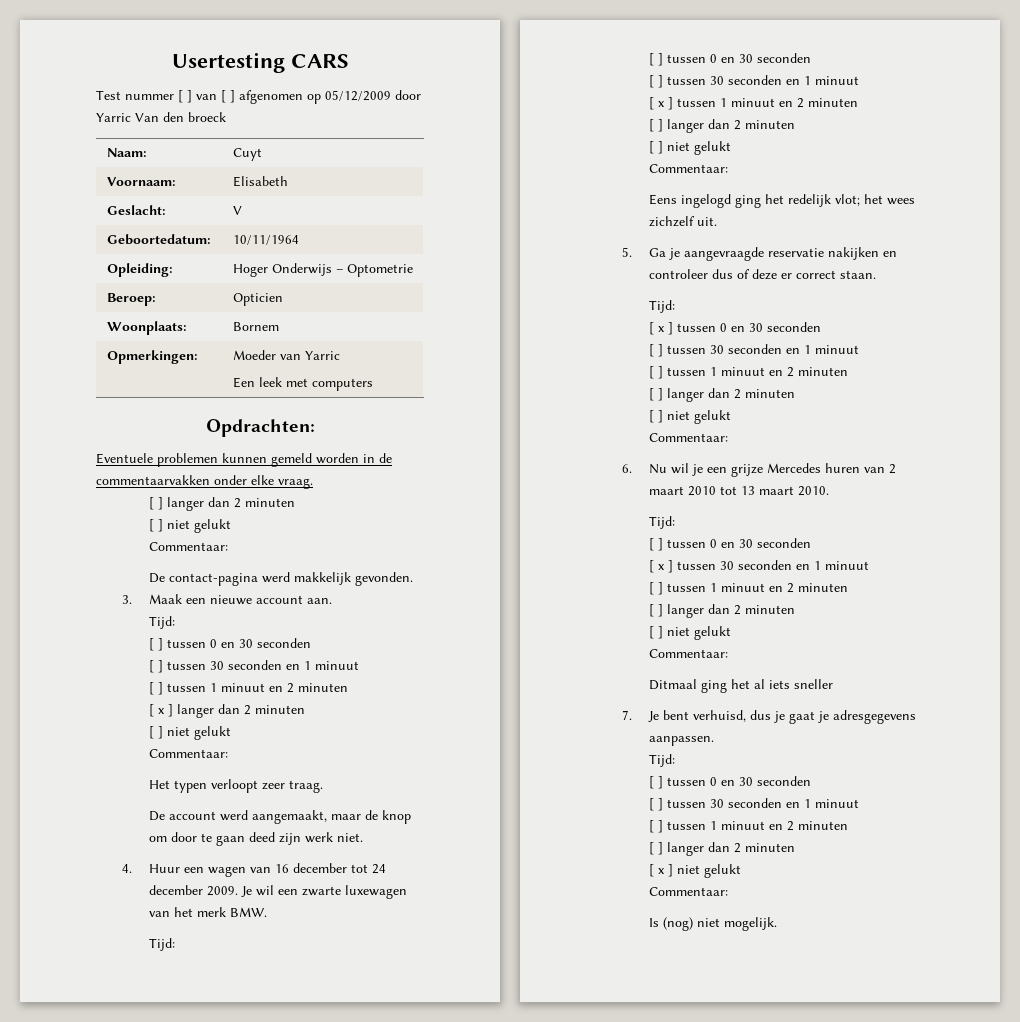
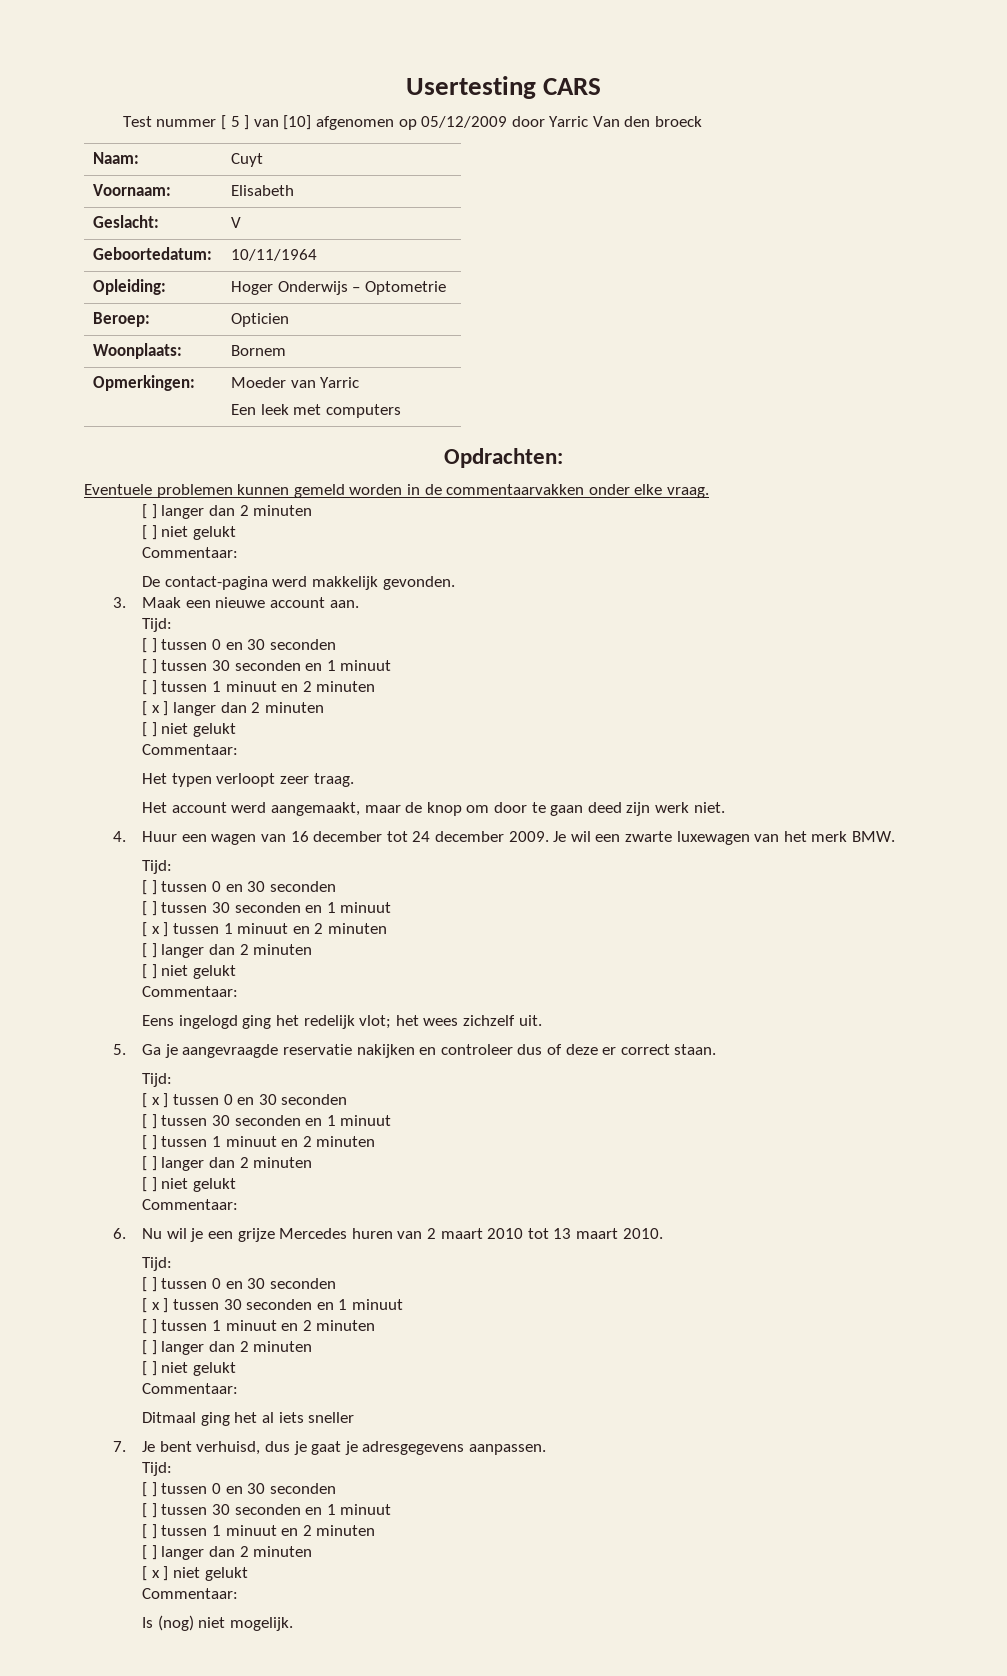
- Test nummer [ ] van [ ] afgenomen op 05/12/2009 door Yarric Van den broeck
+ Test nummer [ 5 ] van [10] afgenomen op 05/12/2009 door Yarric Van den broeck
- De account werd aangemaakt, maar de knop om door te gaan deed zijn werk niet.
+ Het account werd aangemaakt, maar de knop om door te gaan deed zijn werk niet.

